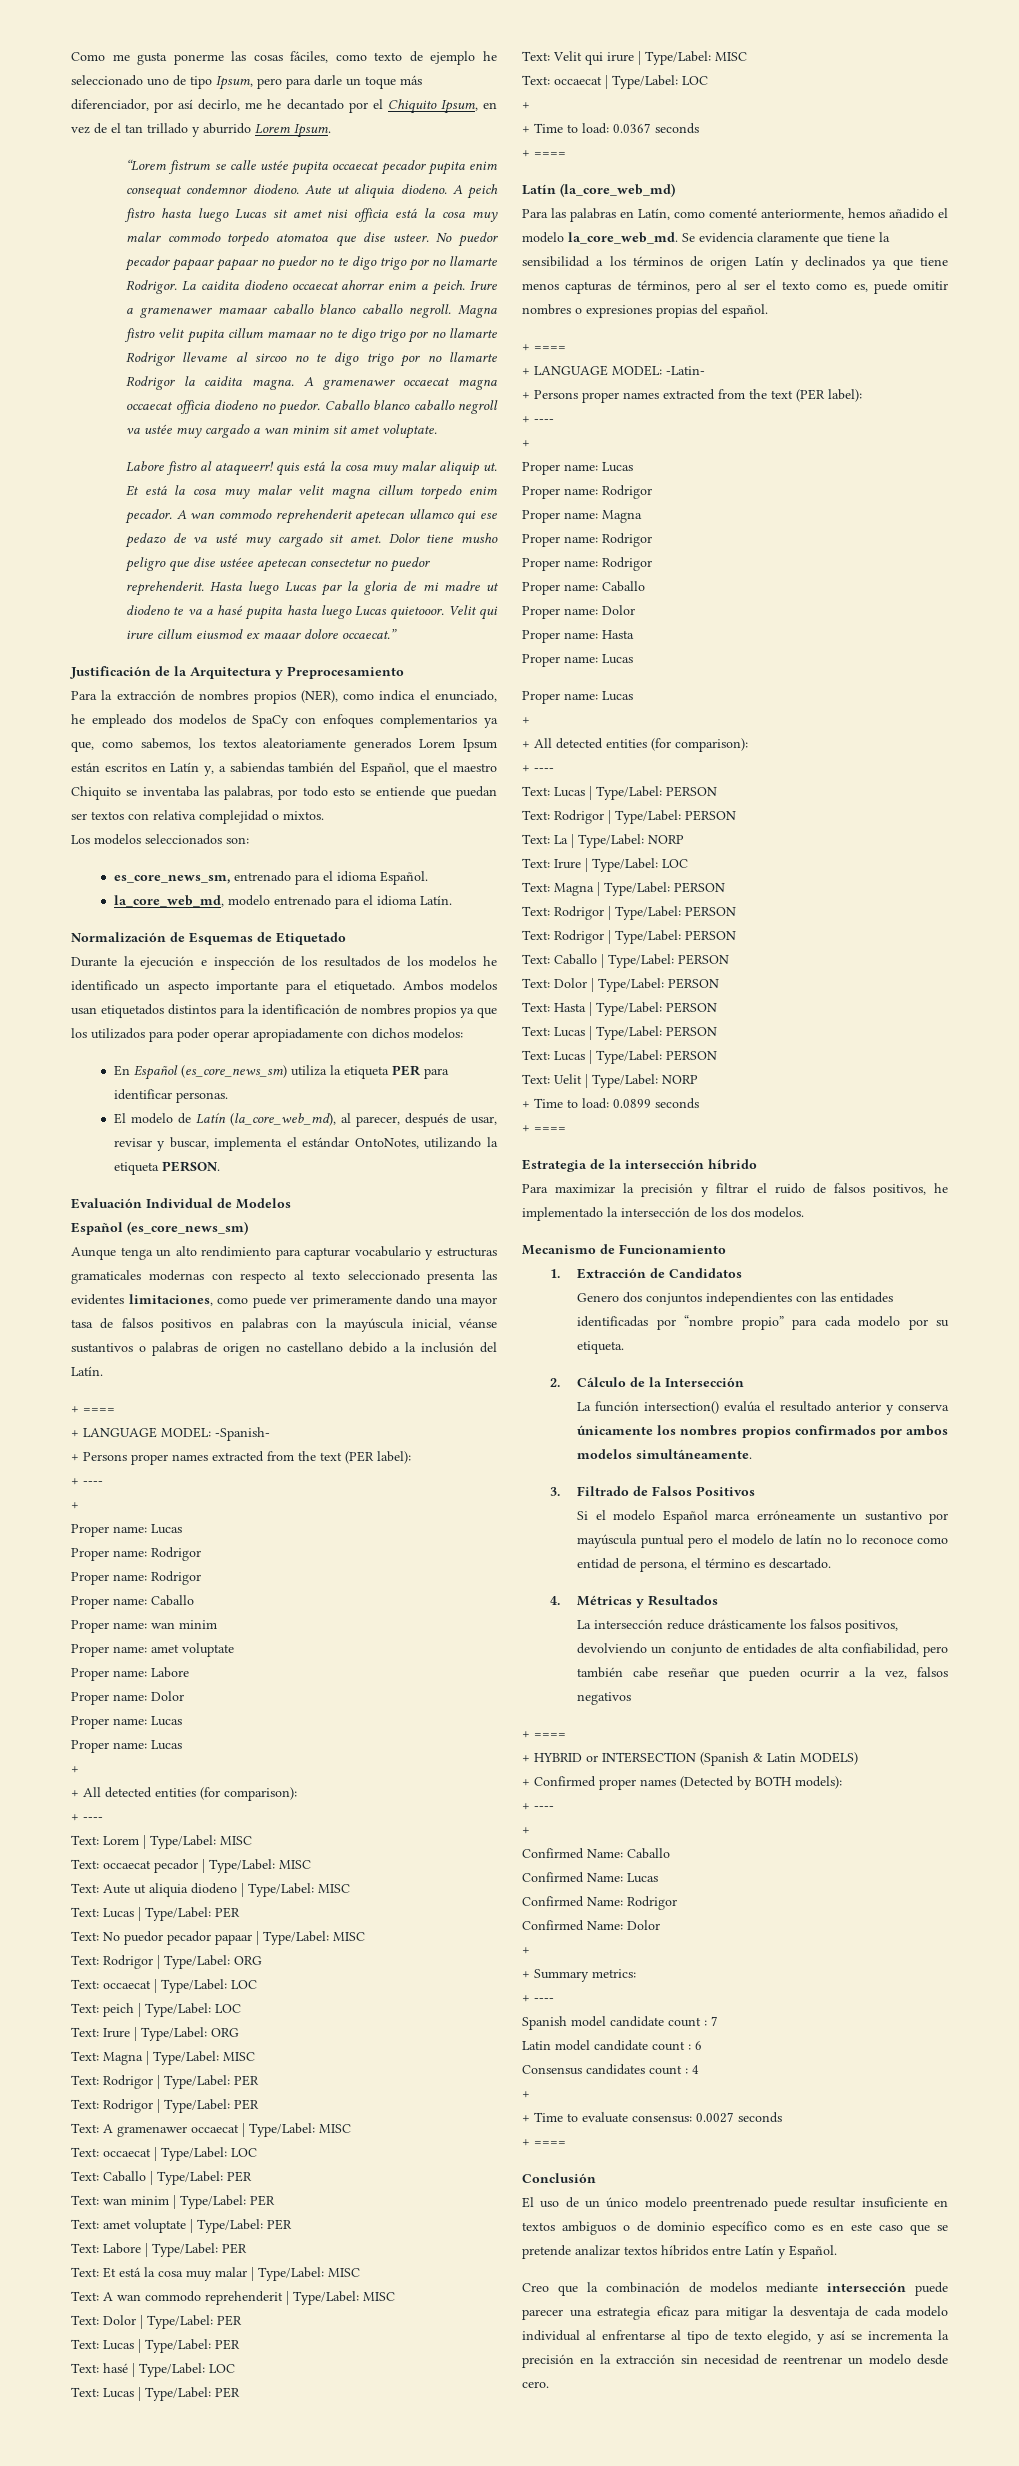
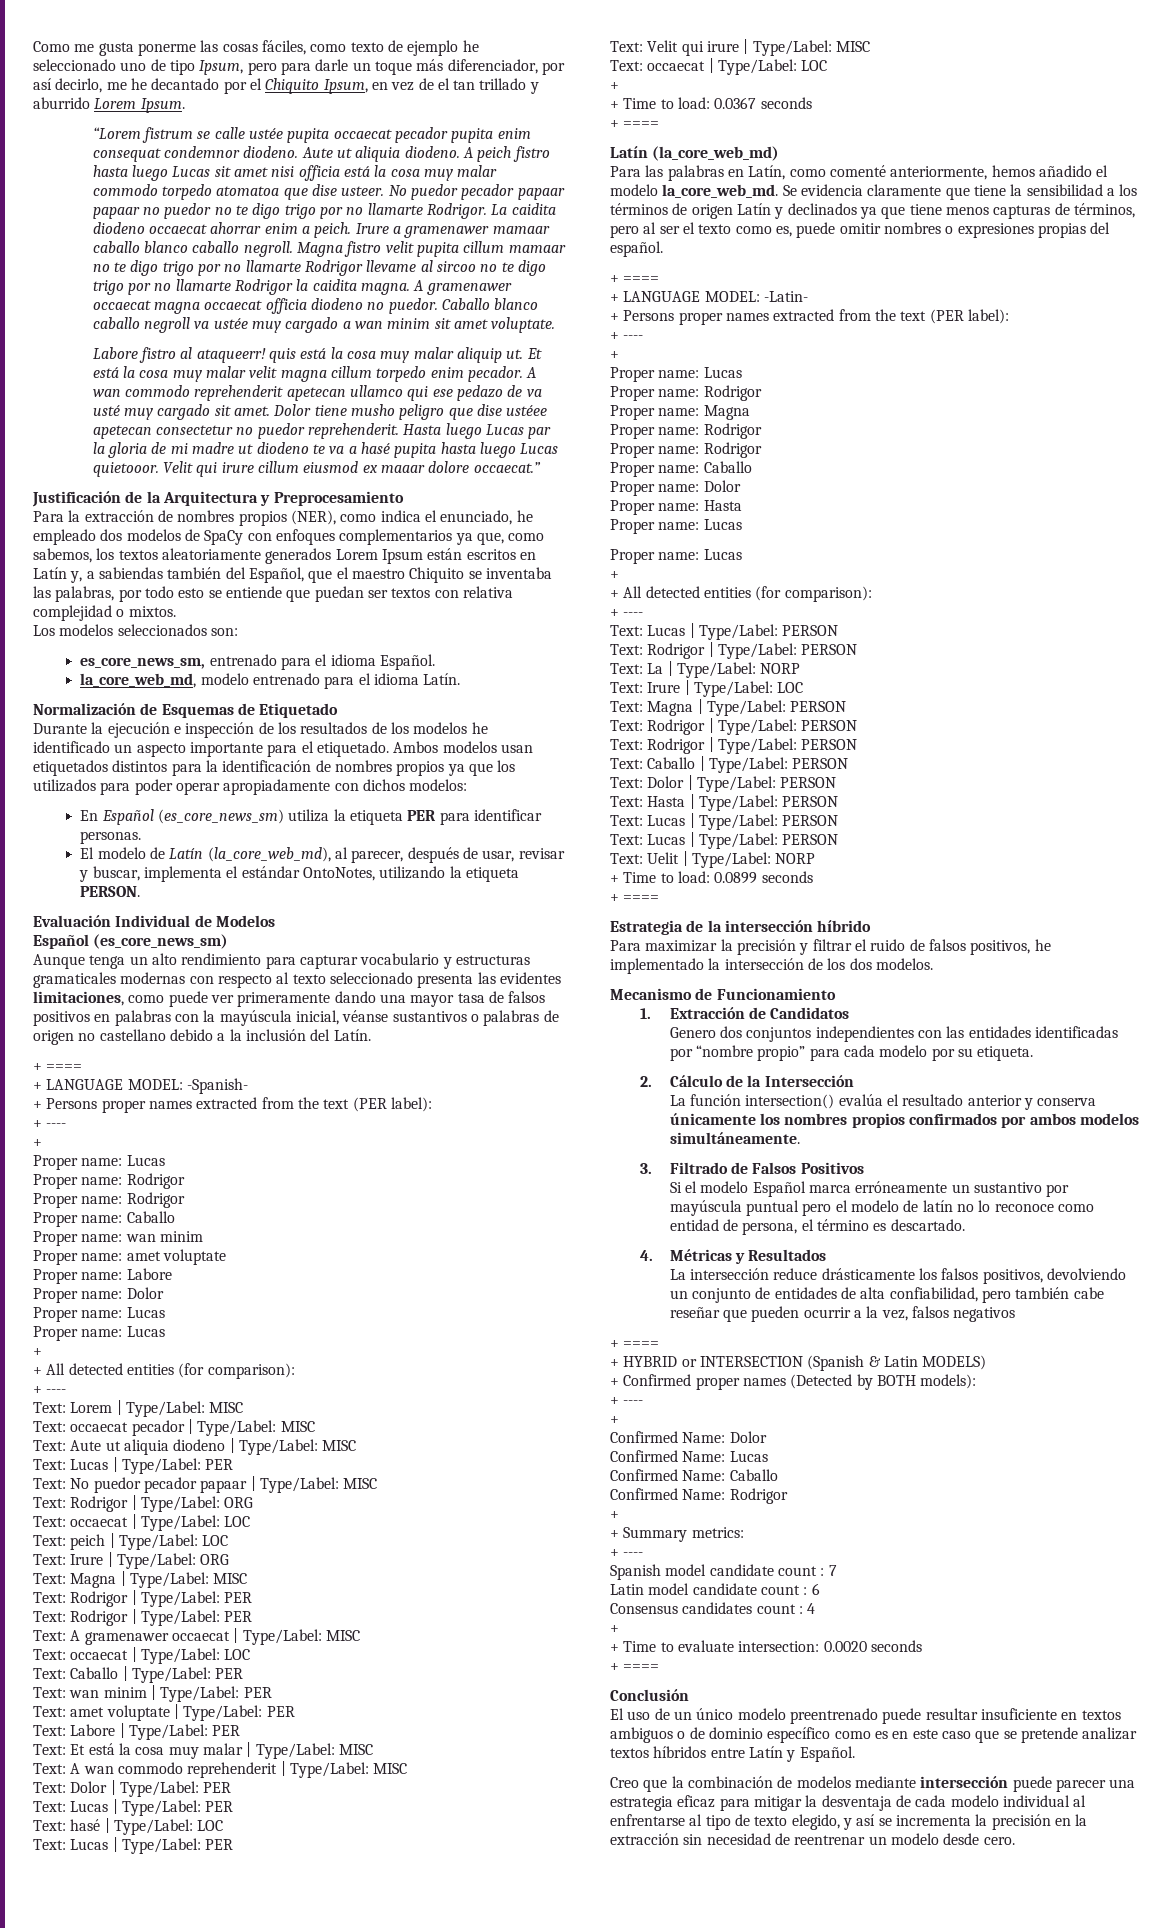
- Confirmed Name: Caballo
+ Confirmed Name: Dolor
+ Confirmed Name: Caballo
  Confirmed Name: Rodrigor
- Confirmed Name: Dolor
- + Time to evaluate consensus: 0.0027 seconds
+ + Time to evaluate intersection: 0.0020 seconds

